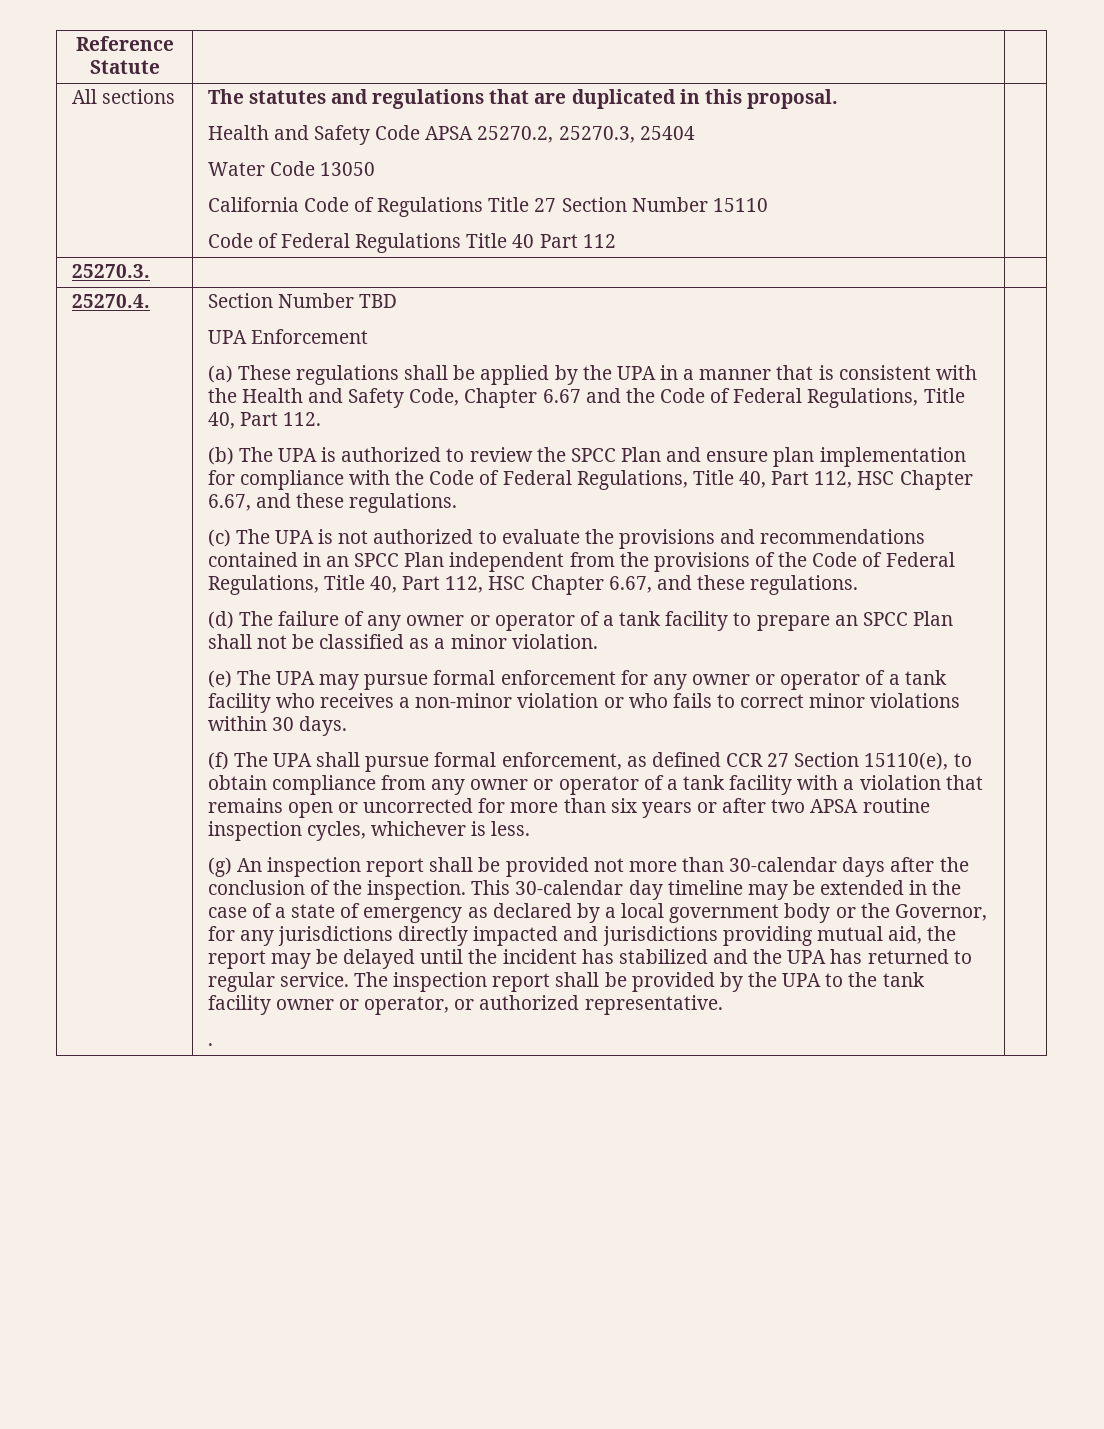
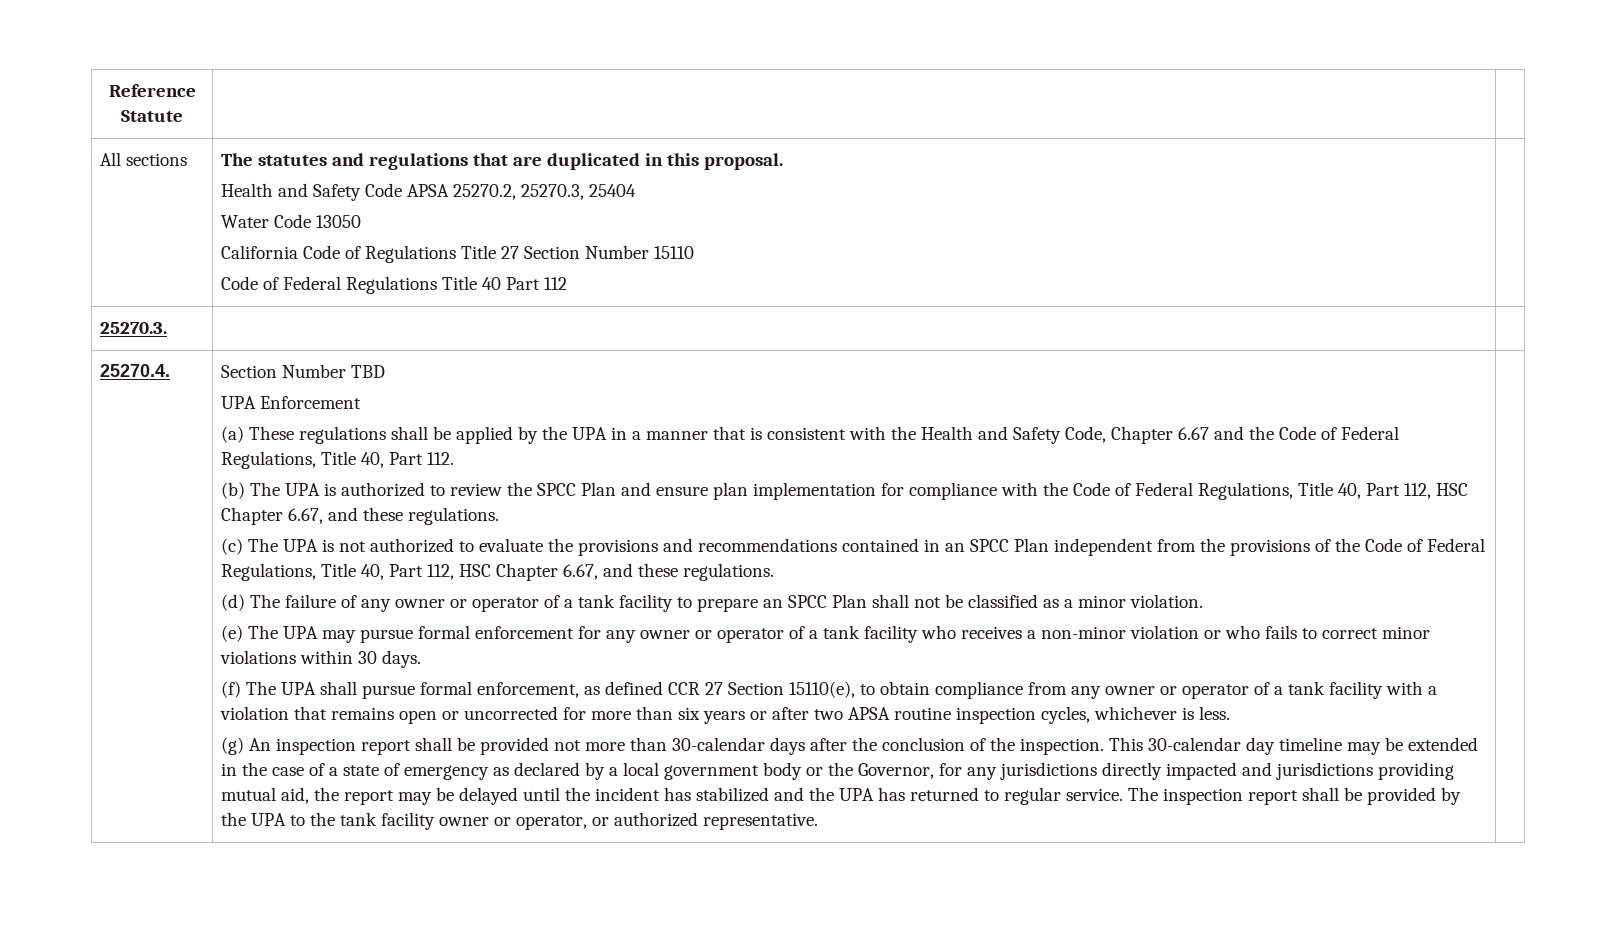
- .

